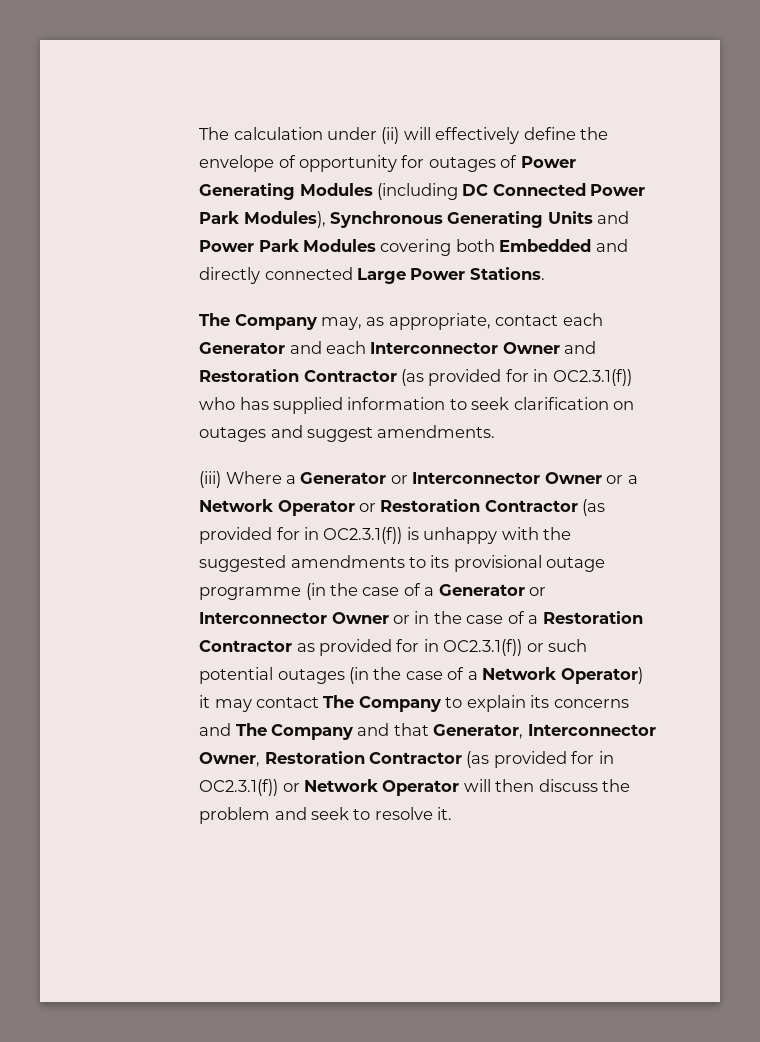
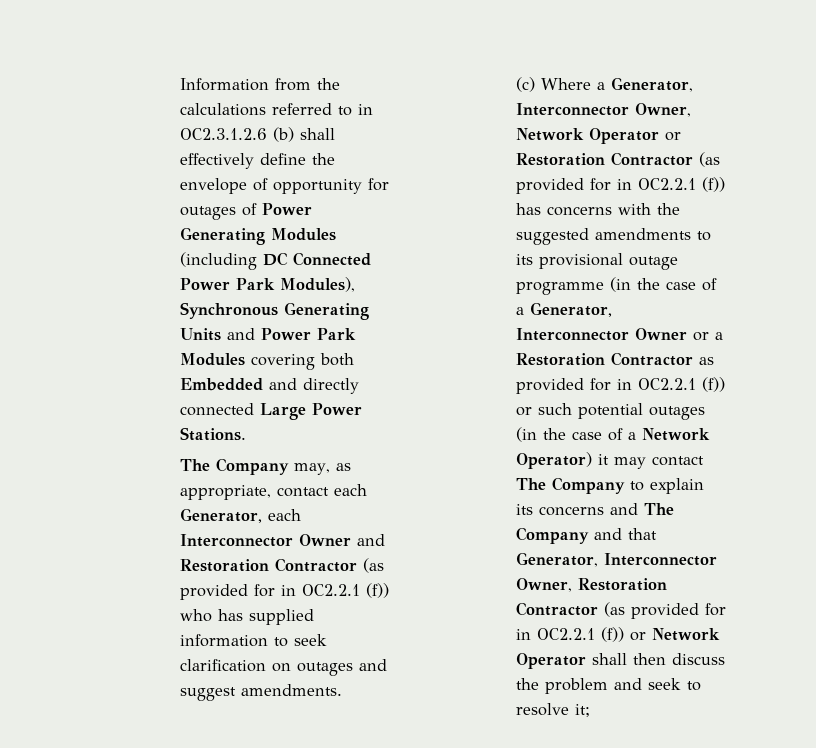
- The calculation under (ii) will effectively define the envelope of opportunity for outages of Power Generating Modules (including DC Connected Power Park Modules), Synchronous Generating Units and Power Park Modules covering both Embedded and directly connected Large Power Stations.
+ Information from the calculations referred to in OC2.3.1.2.6 (b) shall effectively define the envelope of opportunity for outages of Power Generating Modules (including DC Connected Power Park Modules), Synchronous Generating Units and Power Park Modules covering both Embedded and directly connected Large Power Stations.
- The Company may, as appropriate, contact each Generator and each Interconnector Owner and Restoration Contractor (as provided for in OC2.3.1(f)) who has supplied information to seek clarification on outages and suggest amendments.
+ The Company may, as appropriate, contact each Generator, each Interconnector Owner and Restoration Contractor (as provided for in OC2.2.1 (f)) who has supplied information to seek clarification on outages and suggest amendments.
- (iii) Where a Generator or Interconnector Owner or a Network Operator or Restoration Contractor (as provided for in OC2.3.1(f)) is unhappy with the suggested amendments to its provisional outage programme (in the case of a Generator or Interconnector Owner or in the case of a Restoration Contractor as provided for in OC2.3.1(f)) or such potential outages (in the case of a Network Operator) it may contact The Company to explain its concerns and The Company and that Generator, Interconnector Owner, Restoration Contractor (as provided for in OC2.3.1(f)) or Network Operator will then discuss the problem and seek to resolve it.
+ (c) Where a Generator, Interconnector Owner, Network Operator or Restoration Contractor (as provided for in OC2.2.1 (f)) has concerns with the suggested amendments to its provisional outage programme (in the case of a Generator, Interconnector Owner or a Restoration Contractor as provided for in OC2.2.1 (f)) or such potential outages (in the case of a Network Operator) it may contact The Company to explain its concerns and The Company and that Generator, Interconnector Owner, Restoration Contractor (as provided for in OC2.2.1 (f)) or Network Operator shall then discuss the problem and seek to resolve it;

